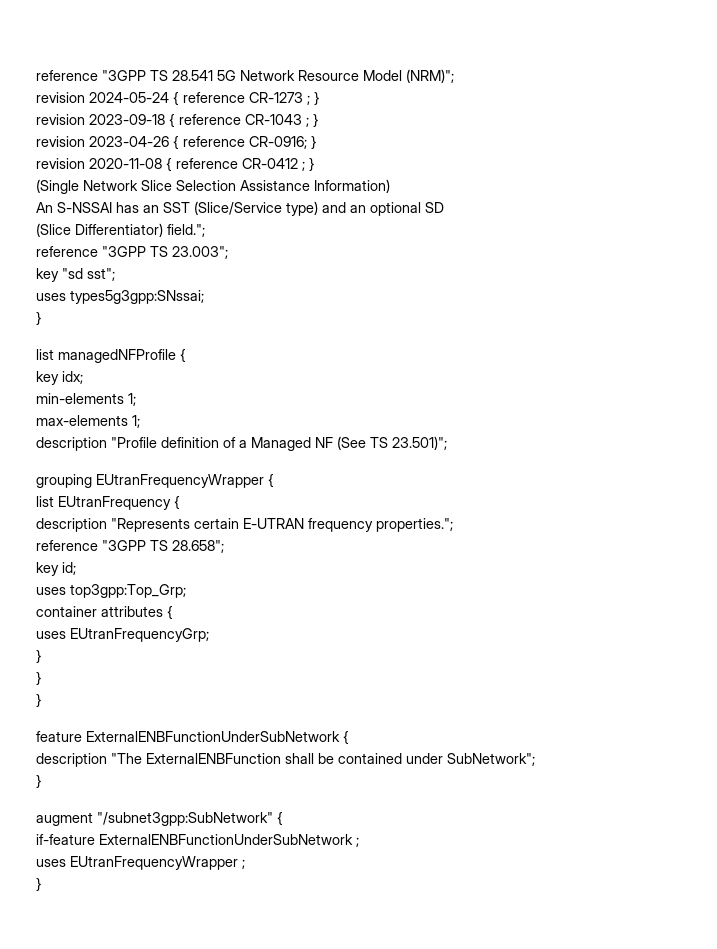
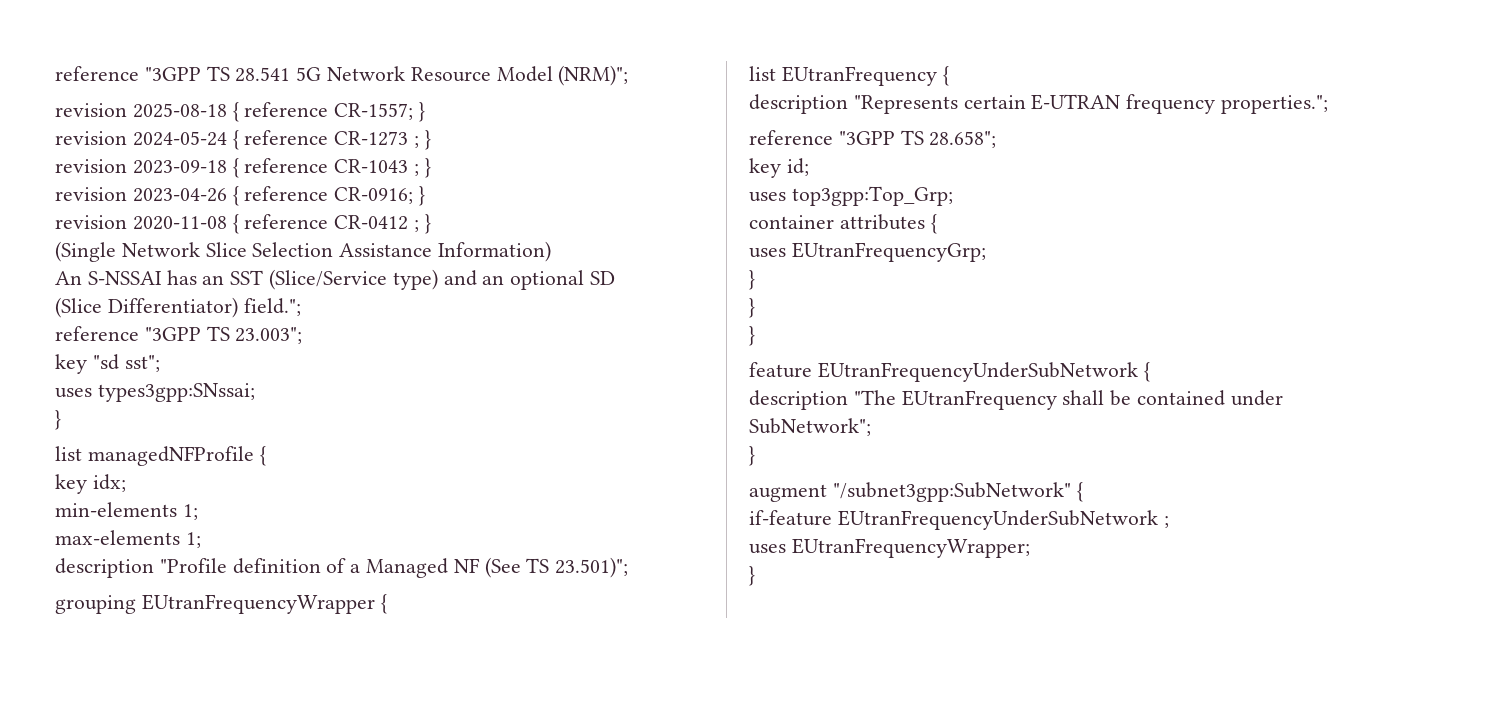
+ revision 2025-08-18 { reference CR-1557; }
- uses types5g3gpp:SNssai;
+ uses types3gpp:SNssai;
- feature ExternalENBFunctionUnderSubNetwork {
+ feature EUtranFrequencyUnderSubNetwork {
- description "The ExternalENBFunction shall be contained under SubNetwork";
+ description "The EUtranFrequency shall be contained under SubNetwork";
- if-feature ExternalENBFunctionUnderSubNetwork ;
+ if-feature EUtranFrequencyUnderSubNetwork ;
- uses EUtranFrequencyWrapper ;
+ uses EUtranFrequencyWrapper;

